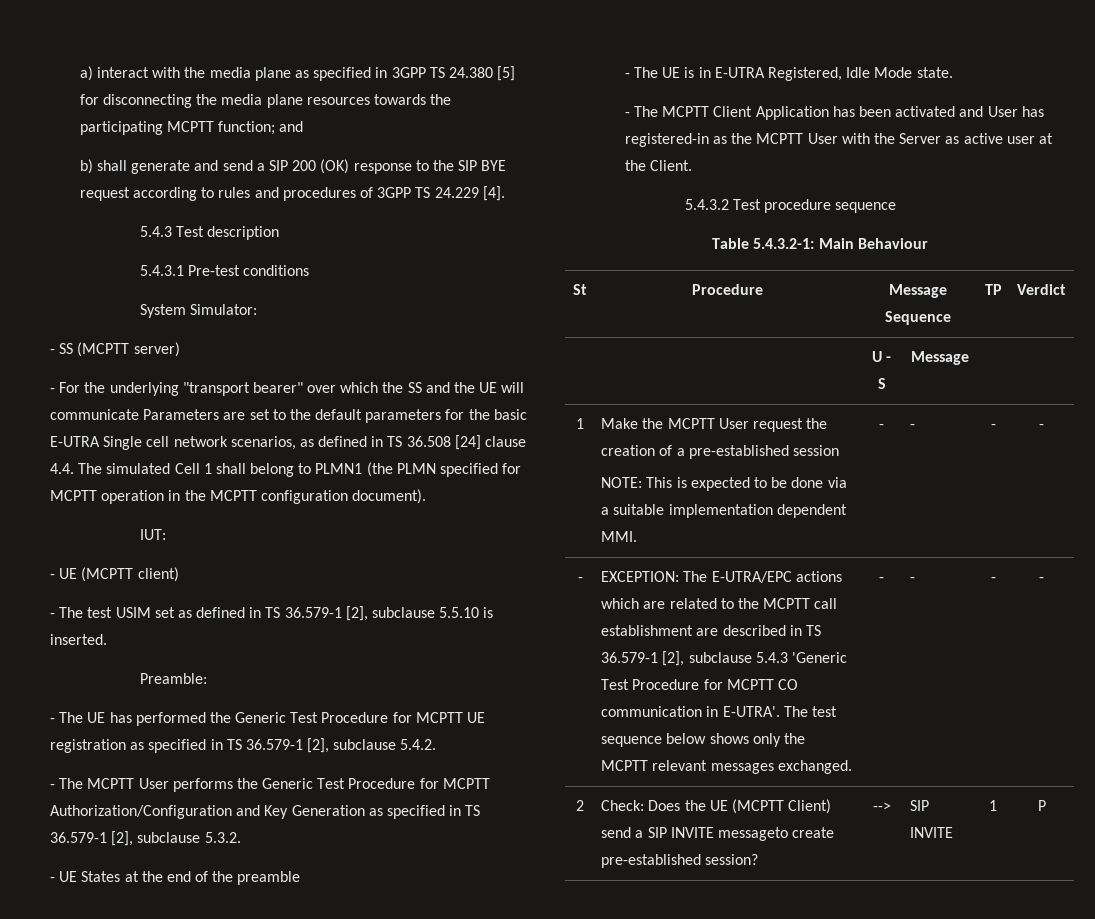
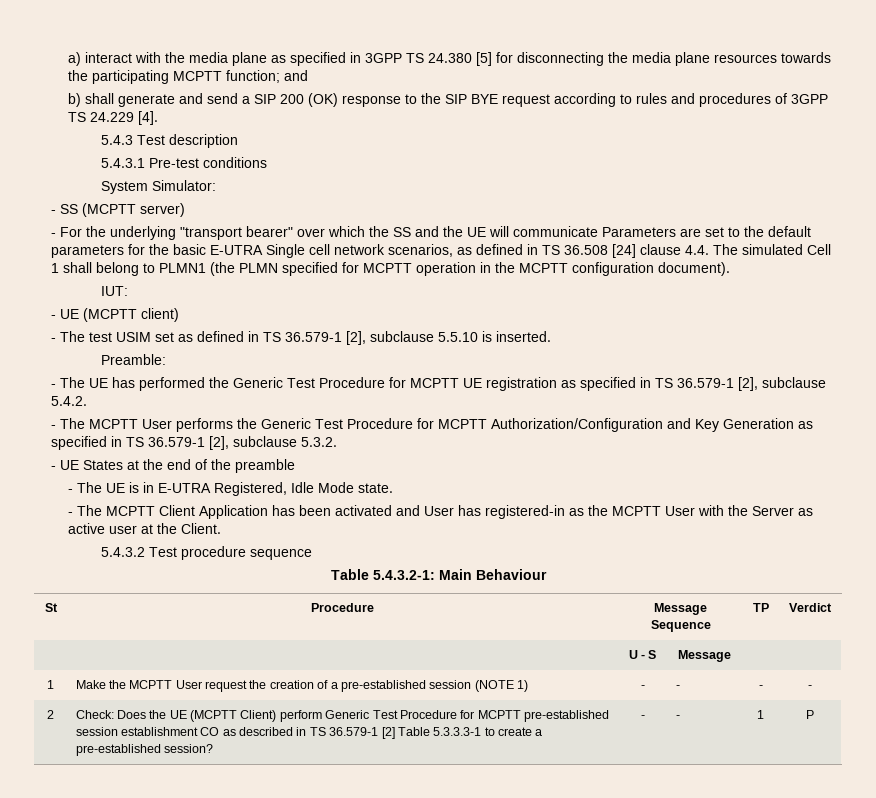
- 1 | Make the MCPTT User request the creation of a pre-established session
- NOTE: This is expected to be done via a suitable implementation dependent MMI. | - | - | - | -
- - | EXCEPTION: The E-UTRA/EPC actions which are related to the MCPTT call establishment are described in TS 36.579-1 [2], subclause 5.4.3 'Generic Test Procedure for MCPTT CO communication in E-UTRA'. The test sequence below shows only the MCPTT relevant messages exchanged. | - | - | - | -
+ 1 | Make the MCPTT User request the creation of a pre-established session (NOTE 1) | - | - | - | -
- 2 | Check: Does the UE (MCPTT Client) send a SIP INVITE messageto create pre-established session? | --> | SIP INVITE | 1 | P
+ 2 | Check: Does the UE (MCPTT Client) perform Generic Test Procedure for MCPTT pre-established session establishment CO as described in TS 36.579-1 [2] Table 5.3.3.3-1 to create a pre-established session? | - | - | 1 | P

